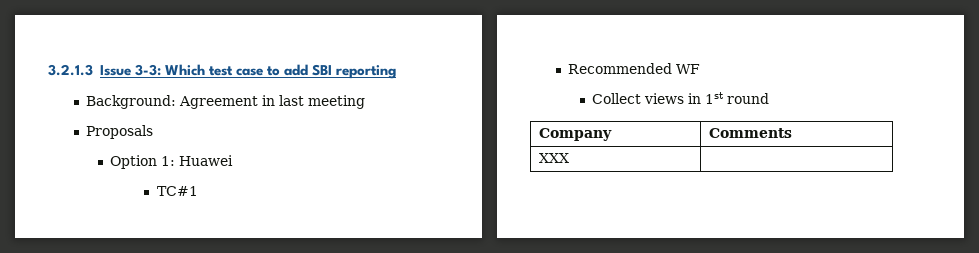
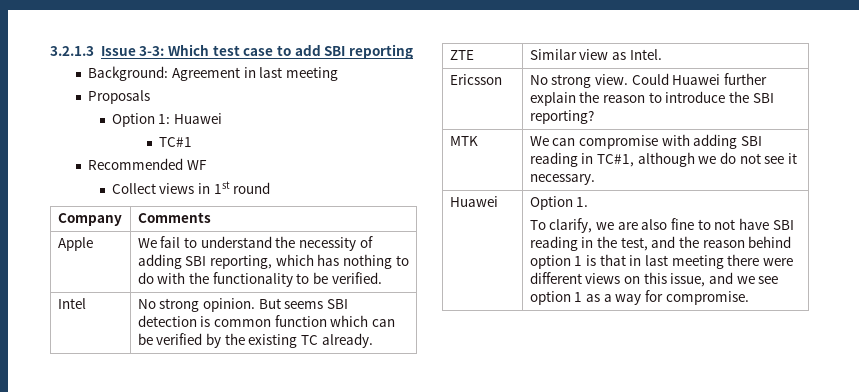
- XXX |
+ Apple | We fail to understand the necessity of adding SBI reporting, which has nothing to do with the functionality to be verified.
+ Intel | No strong opinion. But seems SBI detection is common function which can be verified by the existing TC already.
+ ZTE | Similar view as Intel.
+ Ericsson | No strong view. Could Huawei further explain the reason to introduce the SBI reporting?
+ MTK | We can compromise with adding SBI reading in TC#1, although we do not see it necessary.
+ Huawei | Option 1.
+ To clarify, we are also fine to not have SBI reading in the test, and the reason behind option 1 is that in last meeting there were different views on this issue, and we see option 1 as a way for compromise.

